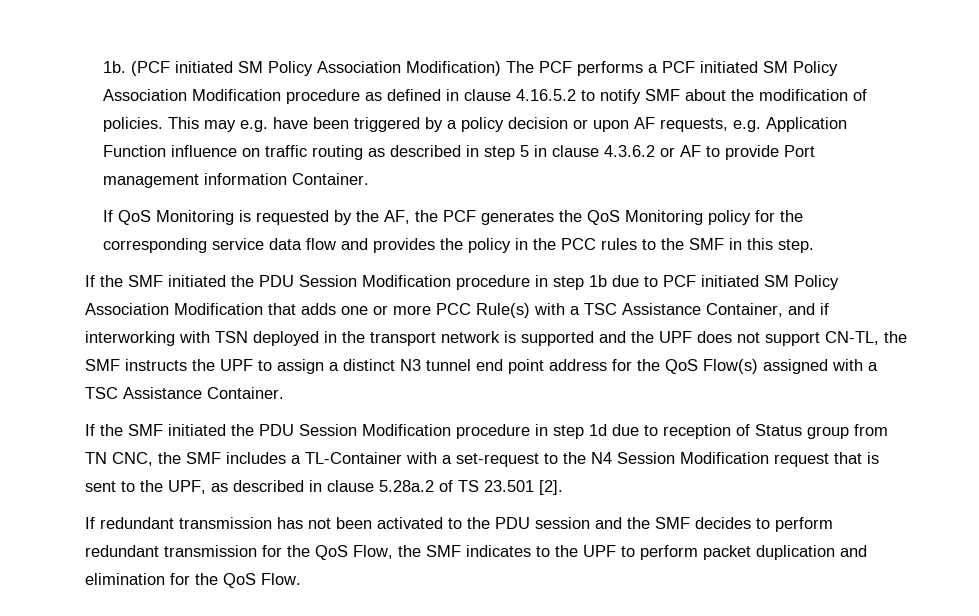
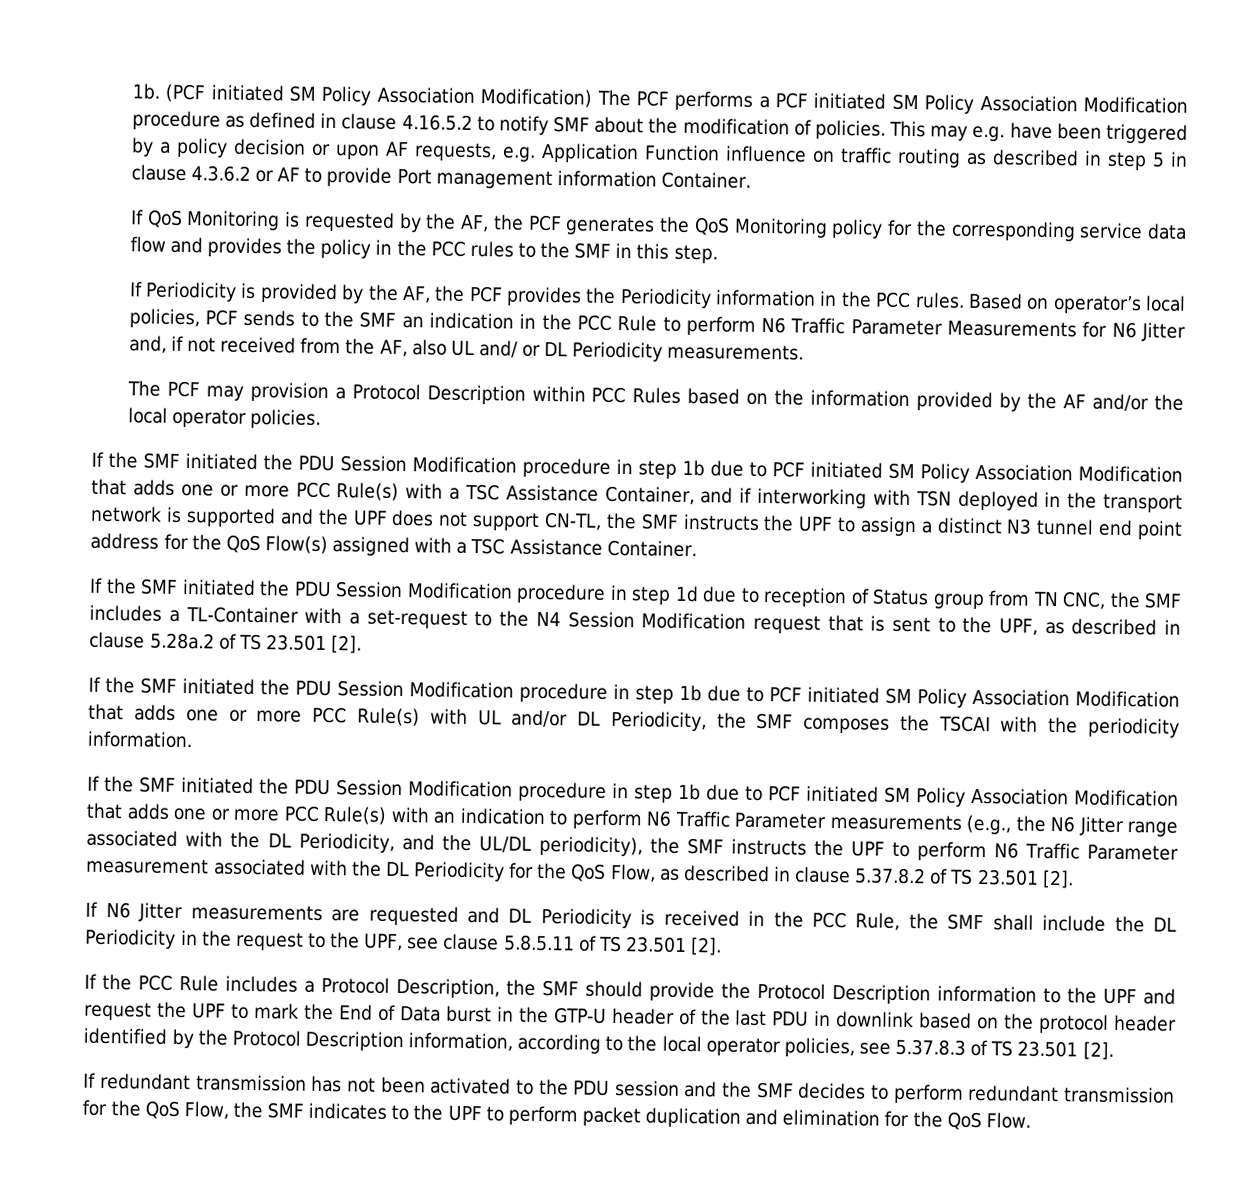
+ If Periodicity is provided by the AF, the PCF provides the Periodicity information in the PCC rules. Based on operator’s local policies, PCF sends to the SMF an indication in the PCC Rule to perform N6 Traffic Parameter Measurements for N6 Jitter and, if not received from the AF, also UL and/ or DL Periodicity measurements.
+ The PCF may provision a Protocol Description within PCC Rules based on the information provided by the AF and/or the local operator policies.
+ If the SMF initiated the PDU Session Modification procedure in step 1b due to PCF initiated SM Policy Association Modification that adds one or more PCC Rule(s) with UL and/or DL Periodicity, the SMF composes the TSCAI with the periodicity information.
+ If the SMF initiated the PDU Session Modification procedure in step 1b due to PCF initiated SM Policy Association Modification that adds one or more PCC Rule(s) with an indication to perform N6 Traffic Parameter measurements (e.g., the N6 Jitter range associated with the DL Periodicity, and the UL/DL periodicity), the SMF instructs the UPF to perform N6 Traffic Parameter measurement associated with the DL Periodicity for the QoS Flow, as described in clause 5.37.8.2 of TS 23.501 [2].
+ If N6 Jitter measurements are requested and DL Periodicity is received in the PCC Rule, the SMF shall include the DL Periodicity in the request to the UPF, see clause 5.8.5.11 of TS 23.501 [2].
+ If the PCC Rule includes a Protocol Description, the SMF should provide the Protocol Description information to the UPF and request the UPF to mark the End of Data burst in the GTP-U header of the last PDU in downlink based on the protocol header identified by the Protocol Description information, according to the local operator policies, see 5.37.8.3 of TS 23.501 [2].

